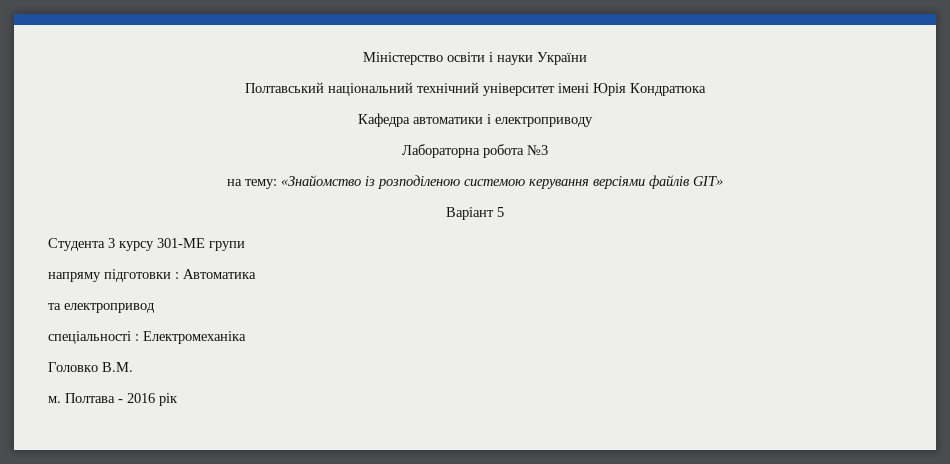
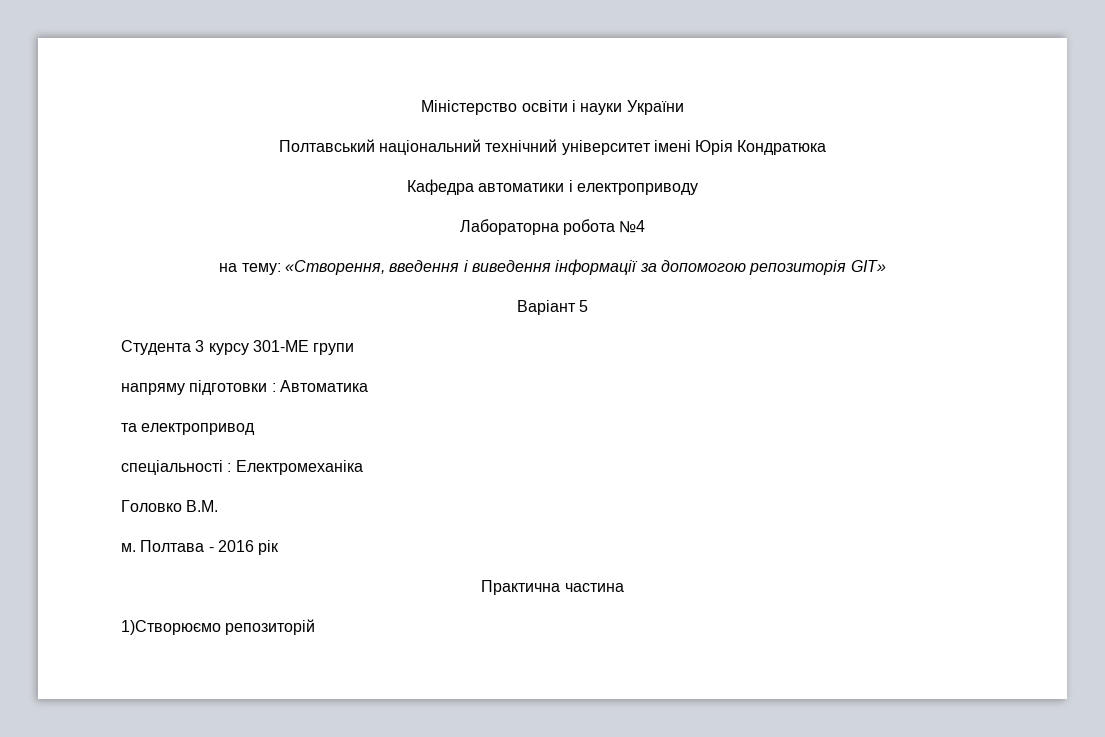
- Лабораторна робота №3
+ Лабораторна робота №4
- на тему: «Знайомство із розподіленою системою керування версіями файлів GIT»
+ на тему: «Створення, введення і виведення інформації за допомогою репозиторія GIT»
+ Практична частина
+ 1)Створюємо репозиторій

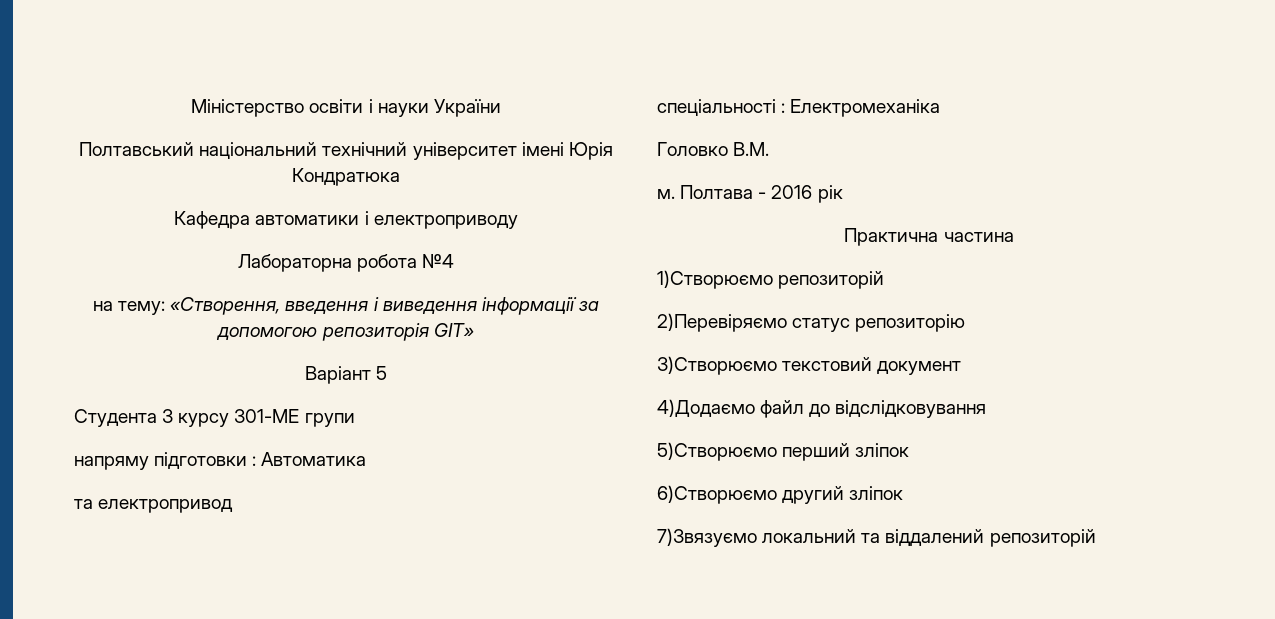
+ 2)Перевіряємо статус репозиторію
+ 3)Створюємо текстовий документ
+ 4)Додаємо файл до відслідковування
+ 5)Створюємо перший зліпок
+ 6)Створюємо другий зліпок
+ 7)Звязуємо локальний та віддалений репозиторій

